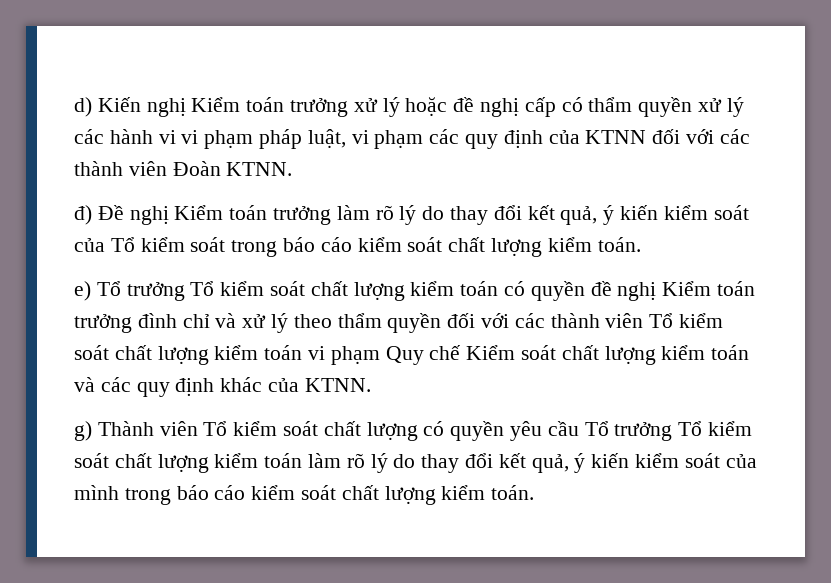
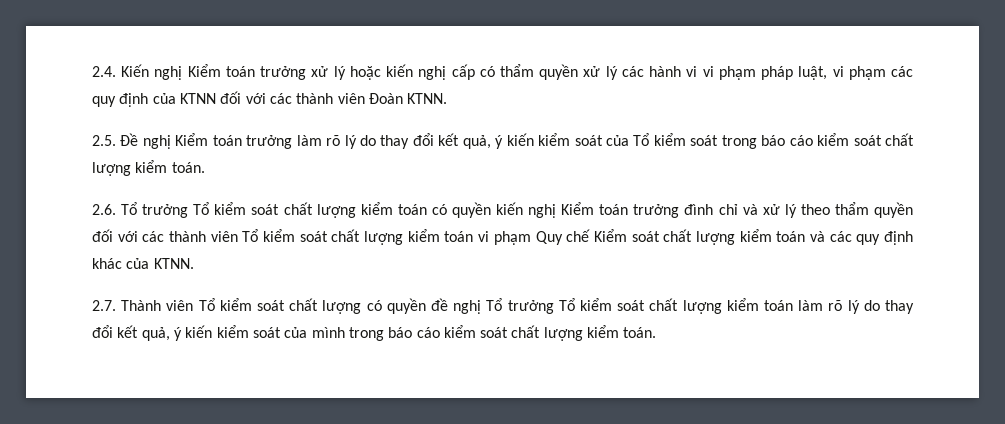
- d) Kiến nghị Kiểm toán trưởng xử lý hoặc đề nghị cấp có thẩm quyền xử lý các hành vi vi phạm pháp luật, vi phạm các quy định của KTNN đối với các thành viên Đoàn KTNN.
+ 2.4. Kiến nghị Kiểm toán trưởng xử lý hoặc kiến nghị cấp có thẩm quyền xử lý các hành vi vi phạm pháp luật, vi phạm các quy định của KTNN đối với các thành viên Đoàn KTNN.
- đ) Đề nghị Kiểm toán trưởng làm rõ lý do thay đổi kết quả, ý kiến kiểm soát của Tổ kiểm soát trong báo cáo kiểm soát chất lượng kiểm toán.
+ 2.5. Đề nghị Kiểm toán trưởng làm rõ lý do thay đổi kết quả, ý kiến kiểm soát của Tổ kiểm soát trong báo cáo kiểm soát chất lượng kiểm toán.
- e) Tổ trưởng Tổ kiểm soát chất lượng kiểm toán có quyền đề nghị Kiểm toán trưởng đình chỉ và xử lý theo thẩm quyền đối với các thành viên Tổ kiểm soát chất lượng kiểm toán vi phạm Quy chế Kiểm soát chất lượng kiểm toán và các quy định khác của KTNN.
+ 2.6. Tổ trưởng Tổ kiểm soát chất lượng kiểm toán có quyền kiến nghị Kiểm toán trưởng đình chỉ và xử lý theo thẩm quyền đối với các thành viên Tổ kiểm soát chất lượng kiểm toán vi phạm Quy chế Kiểm soát chất lượng kiểm toán và các quy định khác của KTNN.
- g) Thành viên Tổ kiểm soát chất lượng có quyền yêu cầu Tổ trưởng Tổ kiểm soát chất lượng kiểm toán làm rõ lý do thay đổi kết quả, ý kiến kiểm soát của mình trong báo cáo kiểm soát chất lượng kiểm toán.
+ 2.7. Thành viên Tổ kiểm soát chất lượng có quyền đề nghị Tổ trưởng Tổ kiểm soát chất lượng kiểm toán làm rõ lý do thay đổi kết quả, ý kiến kiểm soát của mình trong báo cáo kiểm soát chất lượng kiểm toán.

